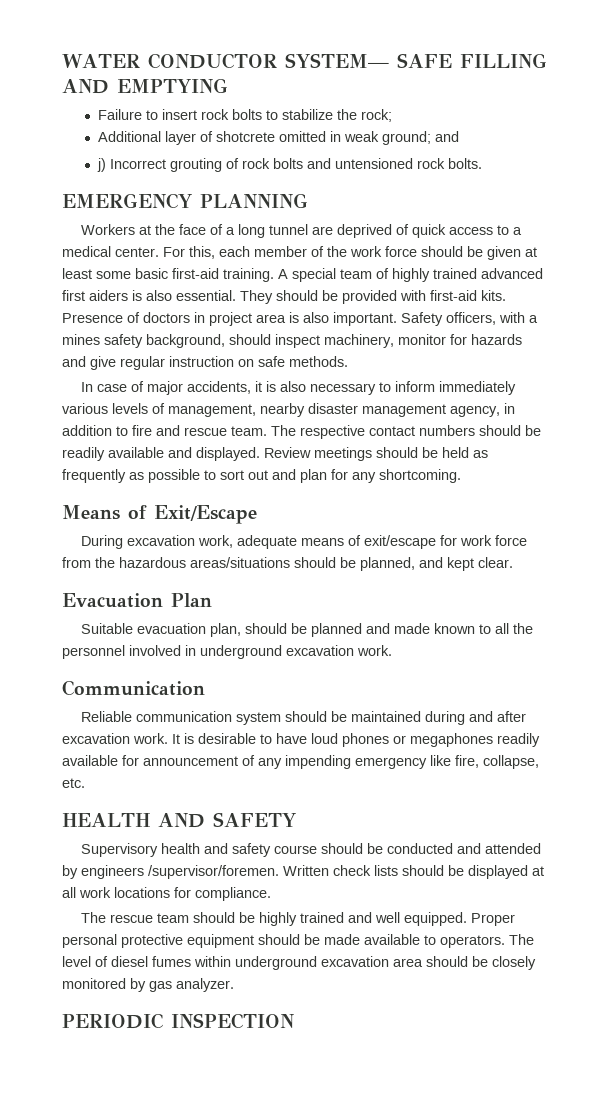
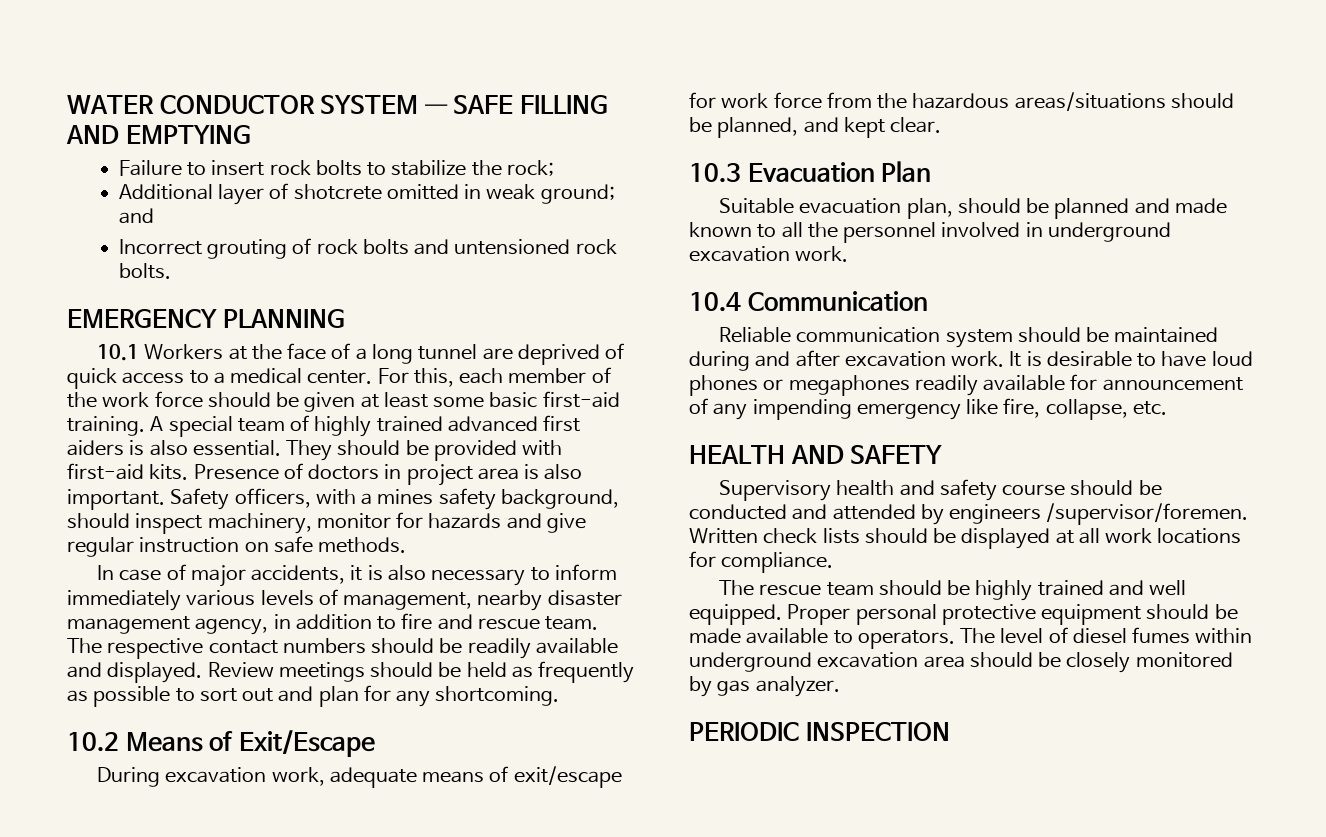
- WATER CONDUCTOR SYSTEM— SAFE FILLING AND EMPTYING
+ WATER CONDUCTOR SYSTEM — SAFE FILLING AND EMPTYING
- j) Incorrect grouting of rock bolts and untensioned rock bolts.
+ Incorrect grouting of rock bolts and untensioned rock bolts.
- Workers at the face of a long tunnel are deprived of quick access to a medical center.
+ 10.1 Workers at the face of a long tunnel are deprived of quick access to a medical center.
- Means of Exit/Escape
+ 10.2 Means of Exit/Escape
- Evacuation Plan
+ 10.3 Evacuation Plan
- Communication
+ 10.4 Communication

